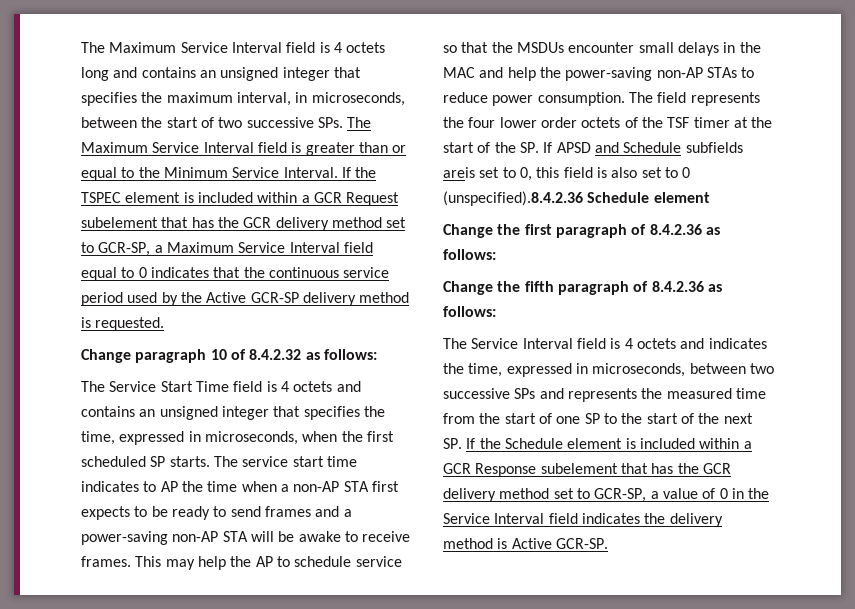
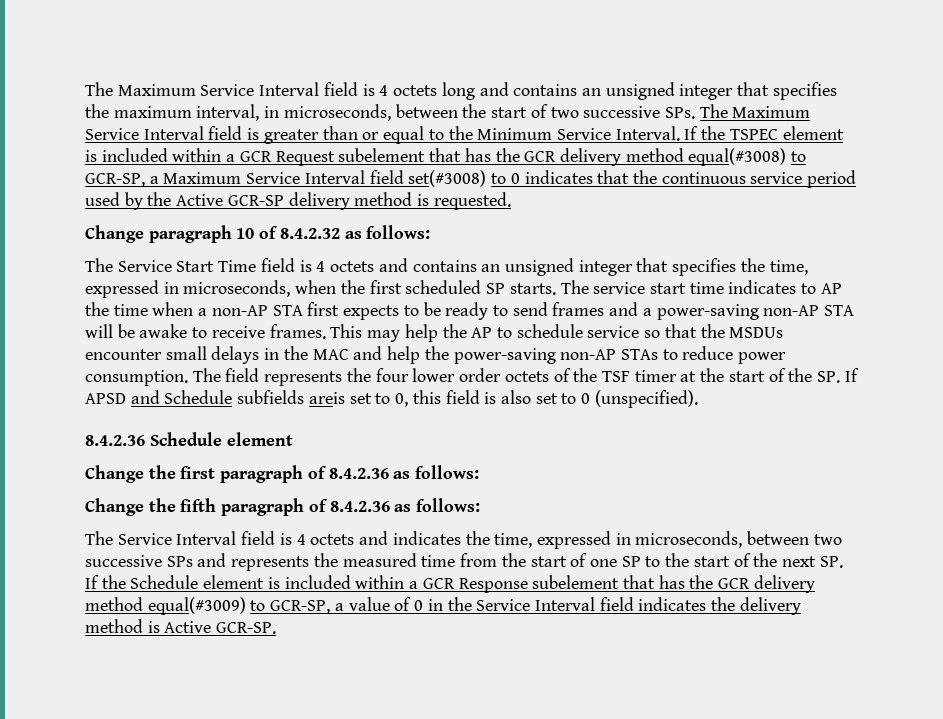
- If the TSPEC element is included within a GCR Request subelement that has the GCR delivery method set to GCR-SP, a Maximum Service Interval field equal to 0 indicates that the continuous service period used by the Active GCR-SP delivery method is requested.
+ If the TSPEC element is included within a GCR Request subelement that has the GCR delivery method equal(#3008) to GCR-SP, a Maximum Service Interval field set(#3008) to 0 indicates that the continuous service period used by the Active GCR-SP delivery method is requested.
- The field represents the four lower order octets of the TSF timer at the start of the SP. If APSD and Schedule subfields areis set to 0, this field is also set to 0 (unspecified).8.4.2.36 Schedule element
+ The field represents the four lower order octets of the TSF timer at the start of the SP. If APSD and Schedule subfields areis set to 0, this field is also set to 0 (unspecified).
+ 8.4.2.36 Schedule element
- The Service Interval field is 4 octets and indicates the time, expressed in microseconds, between two successive SPs and represents the measured time from the start of one SP to the start of the next SP. If the Schedule element is included within a GCR Response subelement that has the GCR delivery method set to GCR-SP, a value of 0 in the Service Interval field indicates the delivery method is Active GCR-SP.
+ The Service Interval field is 4 octets and indicates the time, expressed in microseconds, between two successive SPs and represents the measured time from the start of one SP to the start of the next SP. If the Schedule element is included within a GCR Response subelement that has the GCR delivery method equal(#3009) to GCR-SP, a value of 0 in the Service Interval field indicates the delivery method is Active GCR-SP.

